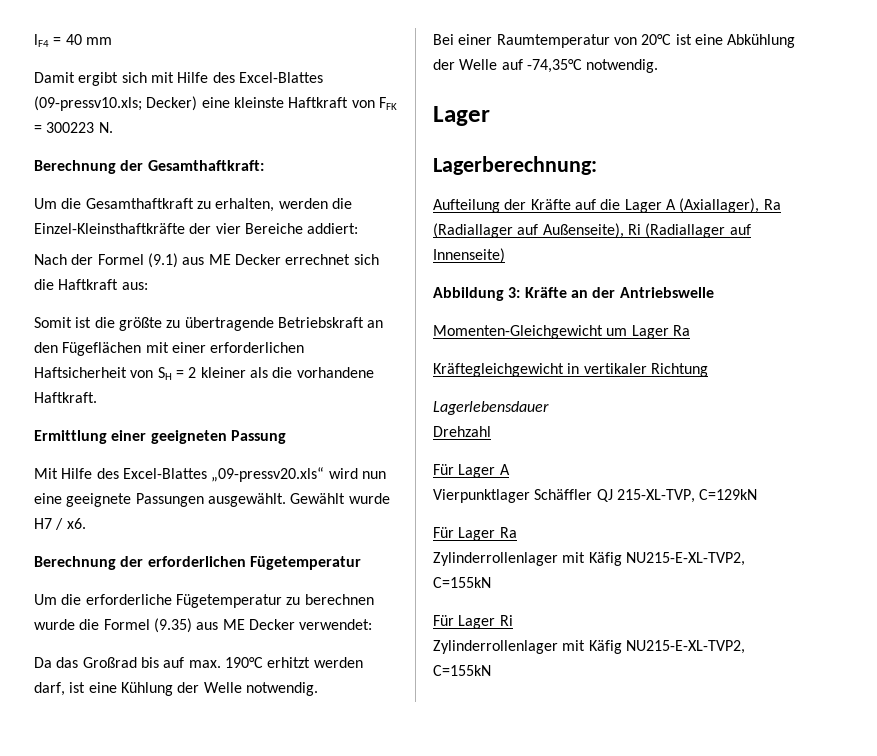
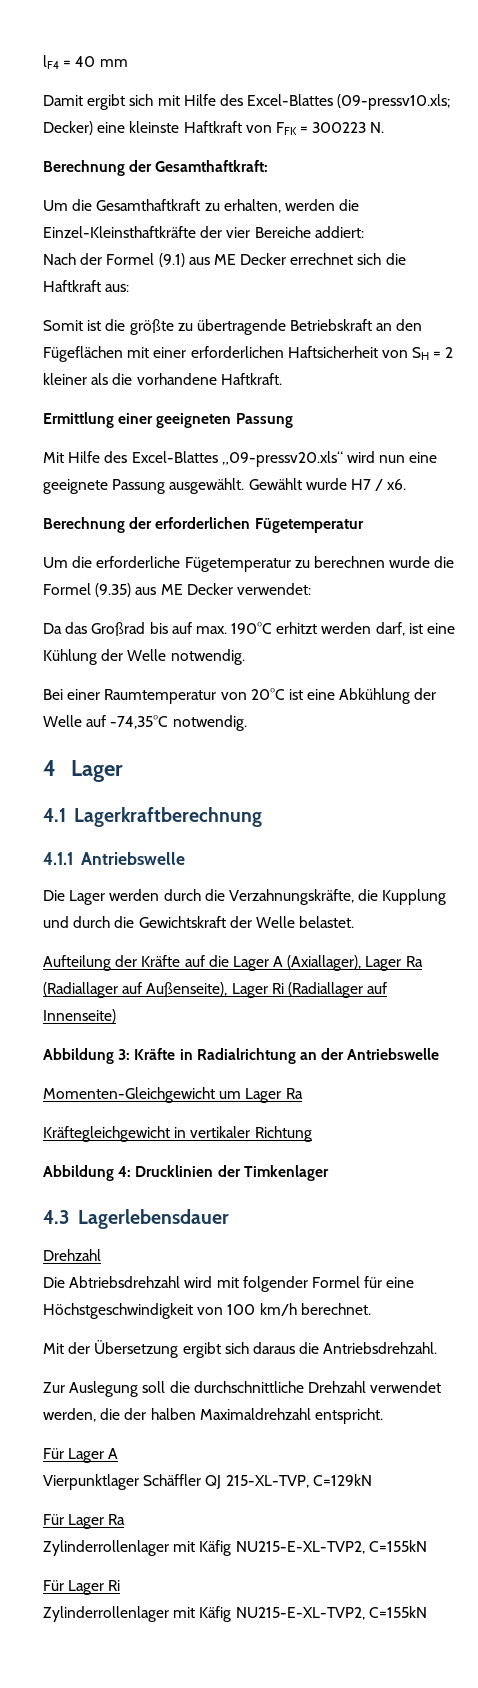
- Mit Hilfe des Excel-Blattes „09-pressv20.xls“ wird nun eine geeignete Passungen ausgewählt.
+ Mit Hilfe des Excel-Blattes „09-pressv20.xls“ wird nun eine geeignete Passung ausgewählt.
  Bei einer Raumtemperatur von 20°C ist eine Abkühlung der Welle auf -74,35°C notwendig.
- Lager
+ 4 Lager
- Lagerberechnung:
+ 4.1 Lagerkraftberechnung
+ 4.1.1 Antriebswelle
+ Die Lager werden durch die Verzahnungskräfte, die Kupplung und durch die Gewichtskraft der Welle belastet.
- Aufteilung der Kräfte auf die Lager A (Axiallager), Ra (Radiallager auf Außenseite), Ri (Radiallager auf Innenseite)
+ Aufteilung der Kräfte auf die Lager A (Axiallager), Lager Ra (Radiallager auf Außenseite), Lager Ri (Radiallager auf Innenseite)
- Abbildung 3: Kräfte an der Antriebswelle
+ Abbildung 3: Kräfte in Radialrichtung an der Antriebswelle
- Lagerlebensdauer
+ Abbildung 4: Drucklinien der Timkenlager
+ 4.3 Lagerlebensdauer
  Drehzahl
+ Die Abtriebsdrehzahl wird mit folgender Formel für eine Höchstgeschwindigkeit von 100 km/h berechnet.
+ Mit der Übersetzung ergibt sich daraus die Antriebsdrehzahl.
+ Zur Auslegung soll die durchschnittliche Drehzahl verwendet werden, die der halben Maximaldrehzahl entspricht.

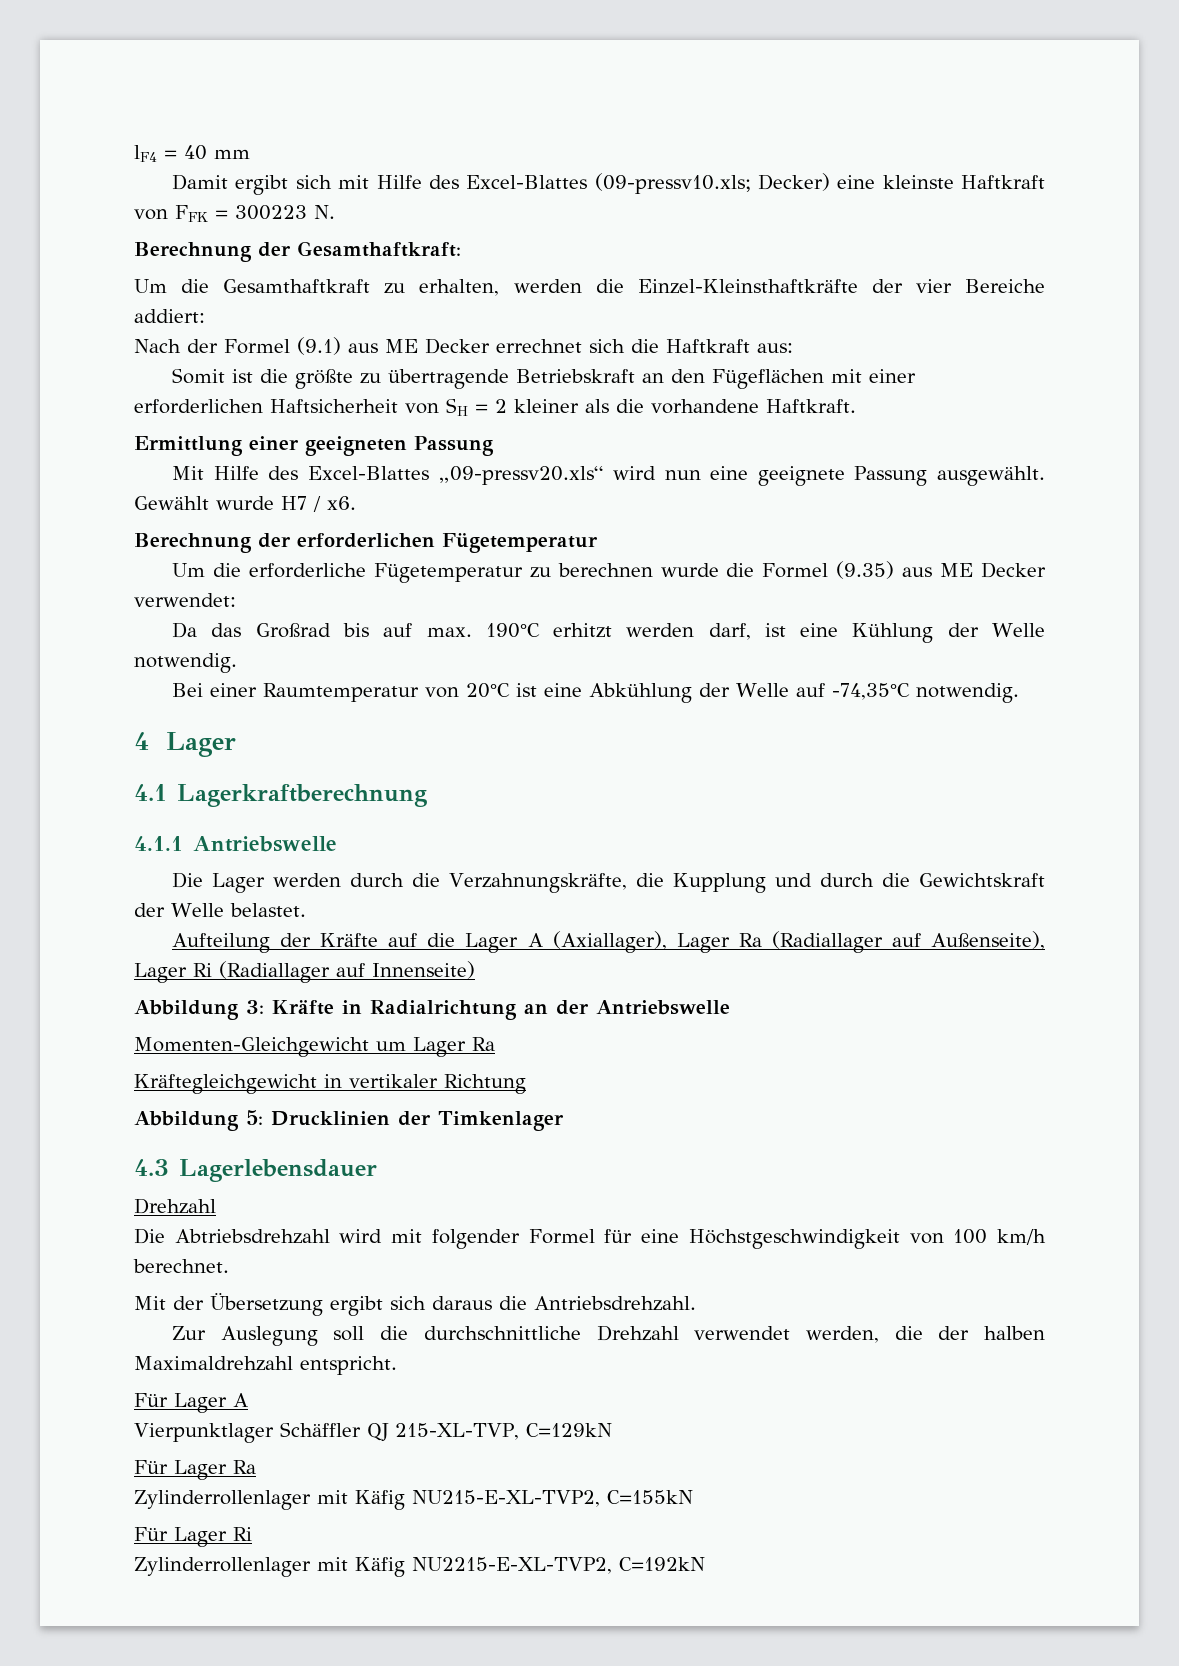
- Abbildung 4: Drucklinien der Timkenlager
+ Abbildung 5: Drucklinien der Timkenlager
  Für Lager Ri
- Zylinderrollenlager mit Käfig NU215-E-XL-TVP2, C=155kN
+ Zylinderrollenlager mit Käfig NU2215-E-XL-TVP2, C=192kN

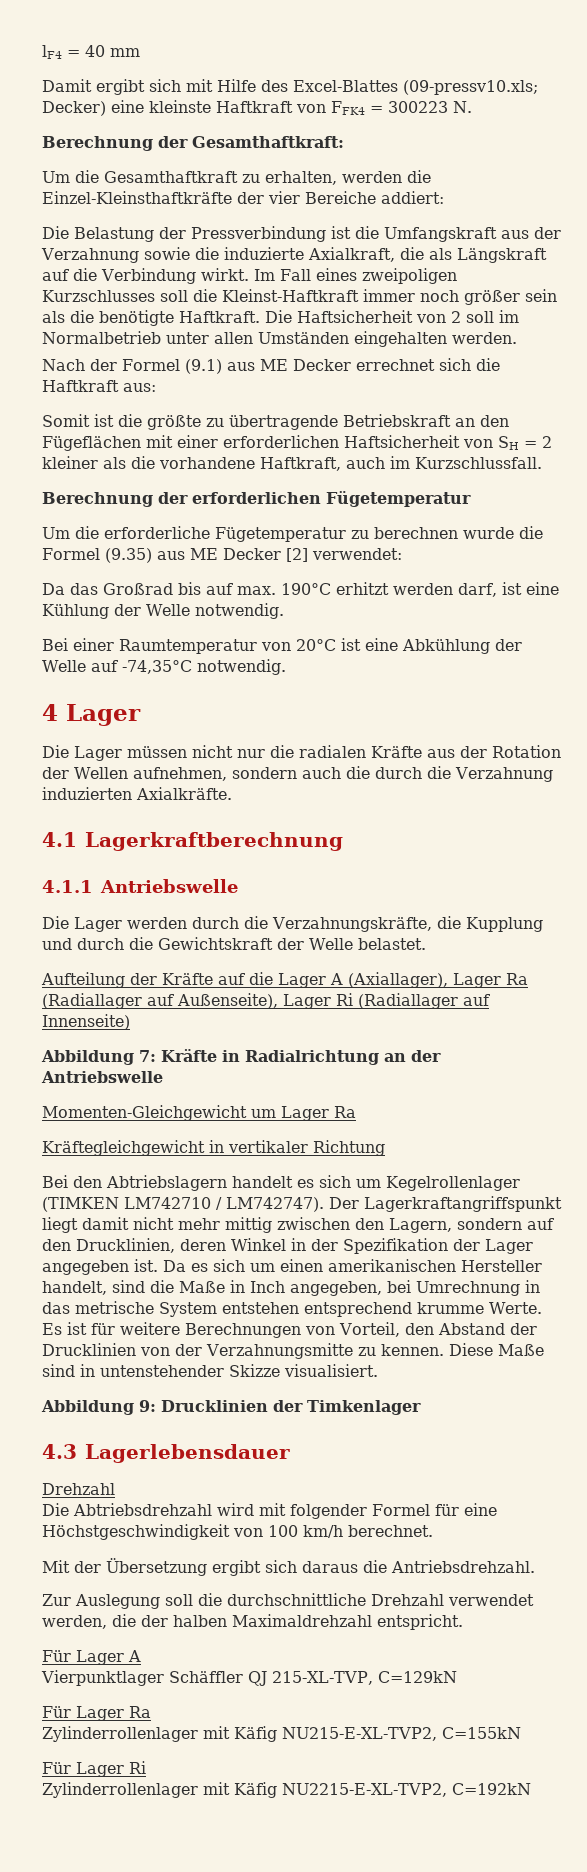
- Damit ergibt sich mit Hilfe des Excel-Blattes (09-pressv10.xls; Decker) eine kleinste Haftkraft von FFK = 300223 N.
+ Damit ergibt sich mit Hilfe des Excel-Blattes (09-pressv10.xls; Decker) eine kleinste Haftkraft von FFK4 = 300223 N.
+ Die Belastung der Pressverbindung ist die Umfangskraft aus der Verzahnung sowie die induzierte Axialkraft, die als Längskraft auf die Verbindung wirkt. Im Fall eines zweipoligen Kurzschlusses soll die Kleinst-Haftkraft immer noch größer sein als die benötigte Haftkraft. Die Haftsicherheit von 2 soll im Normalbetrieb unter allen Umständen eingehalten werden.
- Somit ist die größte zu übertragende Betriebskraft an den Fügeflächen mit einer erforderlichen Haftsicherheit von SH = 2 kleiner als die vorhandene Haftkraft.
- Ermittlung einer geeigneten Passung
- Mit Hilfe des Excel-Blattes „09-pressv20.xls“ wird nun eine geeignete Passung ausgewählt. Gewählt wurde H7 / x6.
+ Somit ist die größte zu übertragende Betriebskraft an den Fügeflächen mit einer erforderlichen Haftsicherheit von SH = 2 kleiner als die vorhandene Haftkraft, auch im Kurzschlussfall.
- Um die erforderliche Fügetemperatur zu berechnen wurde die Formel (9.35) aus ME Decker verwendet:
+ Um die erforderliche Fügetemperatur zu berechnen wurde die Formel (9.35) aus ME Decker [2] verwendet:
+ Die Lager müssen nicht nur die radialen Kräfte aus der Rotation der Wellen aufnehmen, sondern auch die durch die Verzahnung induzierten Axialkräfte.
- Abbildung 3: Kräfte in Radialrichtung an der Antriebswelle
+ Abbildung 7: Kräfte in Radialrichtung an der Antriebswelle
- Abbildung 5: Drucklinien der Timkenlager
+ Bei den Abtriebslagern handelt es sich um Kegelrollenlager (TIMKEN LM742710 / LM742747). Der Lagerkraftangriffspunkt liegt damit nicht mehr mittig zwischen den Lagern, sondern auf den Drucklinien, deren Winkel in der Spezifikation der Lager angegeben ist. Da es sich um einen amerikanischen Hersteller handelt, sind die Maße in Inch angegeben, bei Umrechnung in das metrische System entstehen entsprechend krumme Werte. Es ist für weitere Berechnungen von Vorteil, den Abstand der Drucklinien von der Verzahnungsmitte zu kennen. Diese Maße sind in untenstehender Skizze visualisiert.
+ Abbildung 9: Drucklinien der Timkenlager

